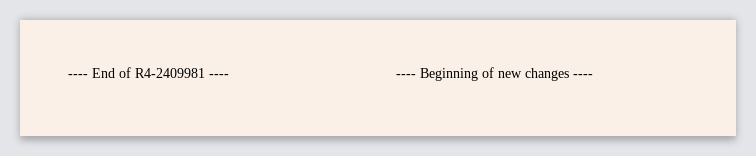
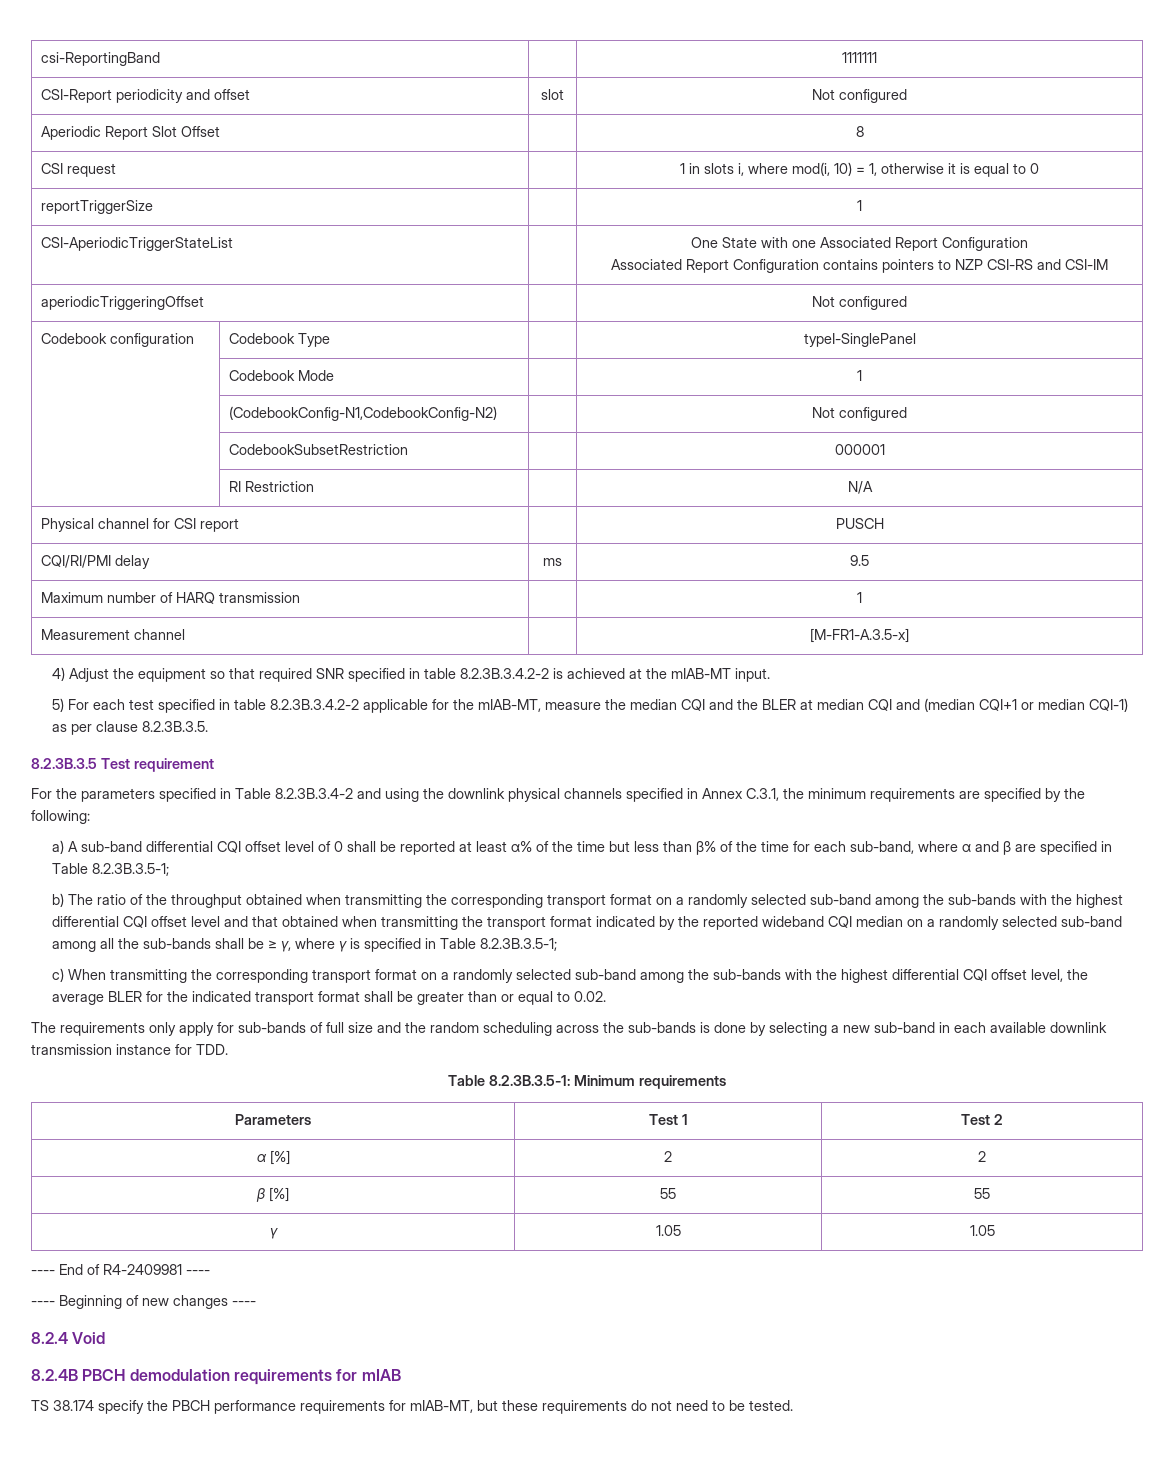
+ csi-ReportingBand | | 1111111
+ CSI-Report periodicity and offset | slot | Not configured
+ Aperiodic Report Slot Offset | | 8
+ CSI request | | 1 in slots i, where mod(i, 10) = 1, otherwise it is equal to 0
+ reportTriggerSize | | 1
+ CSI-AperiodicTriggerStateList | | One State with one Associated Report Configuration
+ Associated Report Configuration contains pointers to NZP CSI-RS and CSI-IM
+ aperiodicTriggeringOffset | | Not configured
+ Codebook configuration | Codebook Type | | typeI-SinglePanel
+ | Codebook Mode | | 1
+ | (CodebookConfig-N1,CodebookConfig-N2) | | Not configured
+ | CodebookSubsetRestriction | | 000001
+ | RI Restriction | | N/A
+ Physical channel for CSI report | | PUSCH
+ CQI/RI/PMI delay | ms | 9.5
+ Maximum number of HARQ transmission | | 1
+ Measurement channel | | [M-FR1-A.3.5-x]
+ 4) Adjust the equipment so that required SNR specified in table 8.2.3B.3.4.2-2 is achieved at the mIAB-MT input.
+ 5) For each test specified in table 8.2.3B.3.4.2-2 applicable for the mIAB-MT, measure the median CQI and the BLER at median CQI and (median CQI+1 or median CQI-1) as per clause 8.2.3B.3.5.
+ 8.2.3B.3.5 Test requirement
+ For the parameters specified in Table 8.2.3B.3.4-2 and using the downlink physical channels specified in Annex C.3.1, the minimum requirements are specified by the following:
+ a) A sub-band differential CQI offset level of 0 shall be reported at least α% of the time but less than β% of the time for each sub-band, where α and β are specified in Table 8.2.3B.3.5-1;
+ b) The ratio of the throughput obtained when transmitting the corresponding transport format on a randomly selected sub-band among the sub-bands with the highest differential CQI offset level and that obtained when transmitting the transport format indicated by the reported wideband CQI median on a randomly selected sub-band among all the sub-bands shall be ≥ γ, where γ is specified in Table 8.2.3B.3.5-1;
+ c) When transmitting the corresponding transport format on a randomly selected sub-band among the sub-bands with the highest differential CQI offset level, the average BLER for the indicated transport format shall be greater than or equal to 0.02.
+ The requirements only apply for sub-bands of full size and the random scheduling across the sub-bands is done by selecting a new sub-band in each available downlink transmission instance for TDD.
+ Table 8.2.3B.3.5-1: Minimum requirements
+ Parameters | Test 1 | Test 2
+ α [%] | 2 | 2
+ β [%] | 55 | 55
+ γ | 1.05 | 1.05
+ 8.2.4 Void
+ 8.2.4B PBCH demodulation requirements for mIAB
+ TS 38.174 specify the PBCH performance requirements for mIAB-MT, but these requirements do not need to be tested.

